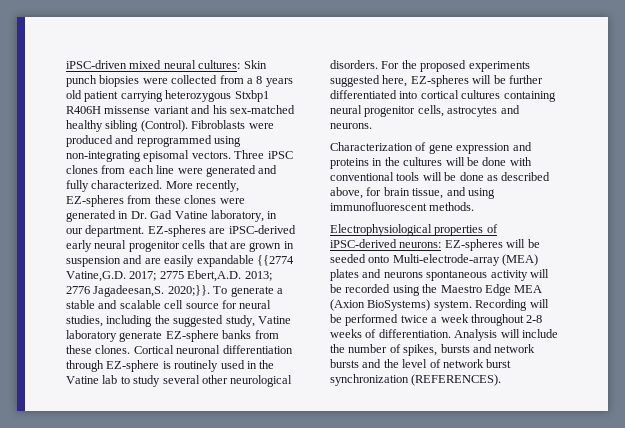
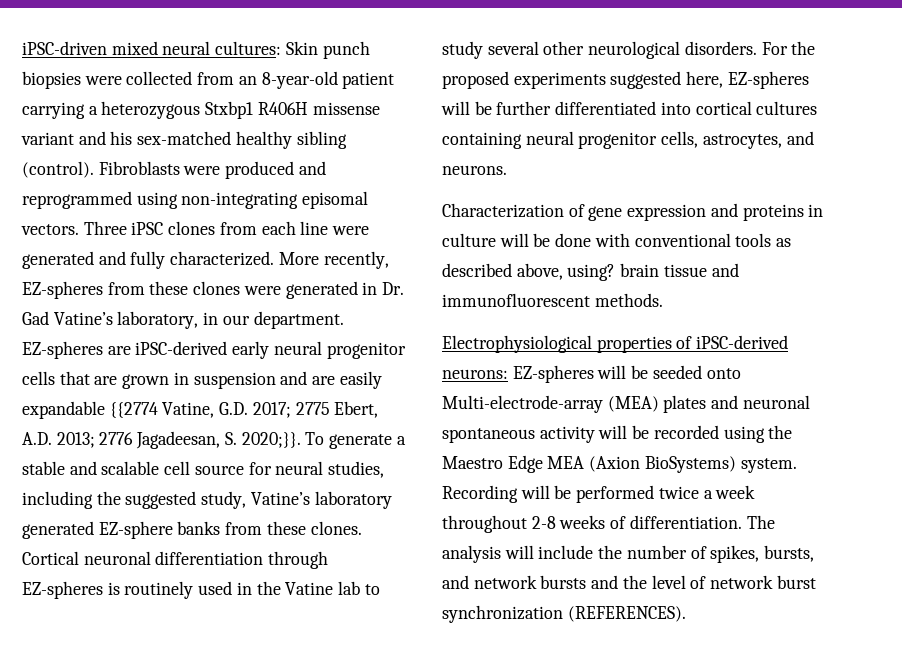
- iPSC-driven mixed neural cultures: Skin punch biopsies were collected from a 8 years old patient carrying heterozygous Stxbp1 R406H missense variant and his sex-matched healthy sibling (Control).
+ iPSC-driven mixed neural cultures: Skin punch biopsies were collected from an 8-year-old patient carrying a heterozygous Stxbp1 R406H missense variant and his sex-matched healthy sibling (control).
- More recently, EZ-spheres from these clones were generated in Dr. Gad Vatine laboratory, in our department.
+ More recently, EZ-spheres from these clones were generated in Dr. Gad Vatine’s laboratory, in our department.
- EZ-spheres are iPSC-derived early neural progenitor cells that are grown in suspension and are easily expandable {{2774 Vatine,G.D. 2017; 2775 Ebert,A.D. 2013; 2776 Jagadeesan,S. 2020;}}.
+ EZ-spheres are iPSC-derived early neural progenitor cells that are grown in suspension and are easily expandable {{2774 Vatine, G.D. 2017; 2775 Ebert, A.D. 2013; 2776 Jagadeesan, S. 2020;}}.
- To generate a stable and scalable cell source for neural studies, including the suggested study, Vatine laboratory generate EZ-sphere banks from these clones.
+ To generate a stable and scalable cell source for neural studies, including the suggested study, Vatine’s laboratory generated EZ-sphere banks from these clones.
- Cortical neuronal differentiation through EZ-sphere is routinely used in the Vatine lab to study several other neurological disorders.
+ Cortical neuronal differentiation through EZ-spheres is routinely used in the Vatine lab to study several other neurological disorders.
- For the proposed experiments suggested here, EZ-spheres will be further differentiated into cortical cultures containing neural progenitor cells, astrocytes and neurons.
+ For the proposed experiments suggested here, EZ-spheres will be further differentiated into cortical cultures containing neural progenitor cells, astrocytes, and neurons.
- Characterization of gene expression and proteins in the cultures will be done with conventional tools will be done as described above, for brain tissue, and using immunofluorescent methods.
+ Characterization of gene expression and proteins in culture will be done with conventional tools as described above, using? brain tissue and immunofluorescent methods.
- Electrophysiological properties of iPSC-derived neurons: EZ-spheres will be seeded onto Multi-electrode-array (MEA) plates and neurons spontaneous activity will be recorded using the Maestro Edge MEA (Axion BioSystems) system.
+ Electrophysiological properties of iPSC-derived neurons: EZ-spheres will be seeded onto Multi-electrode-array (MEA) plates and neuronal spontaneous activity will be recorded using the Maestro Edge MEA (Axion BioSystems) system.
- Analysis will include the number of spikes, bursts and network bursts and the level of network burst synchronization (REFERENCES).
+ The analysis will include the number of spikes, bursts, and network bursts and the level of network burst synchronization (REFERENCES).

